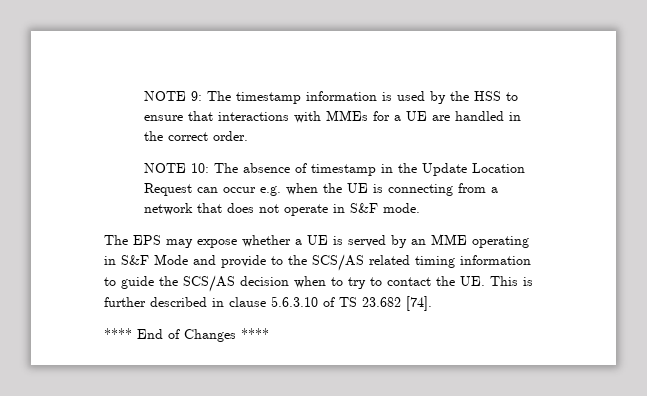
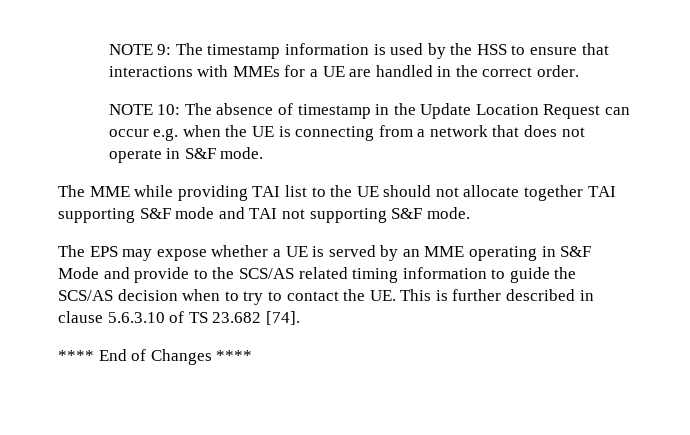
+ The MME while providing TAI list to the UE should not allocate together TAI supporting S&F mode and TAI not supporting S&F mode.

